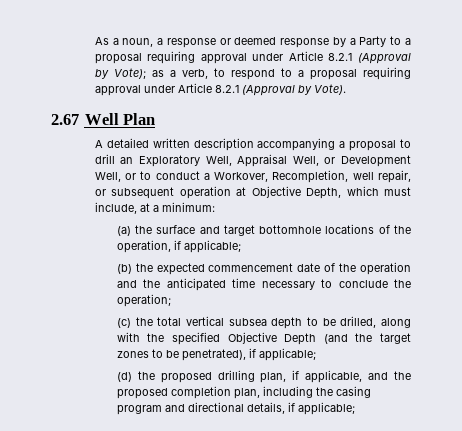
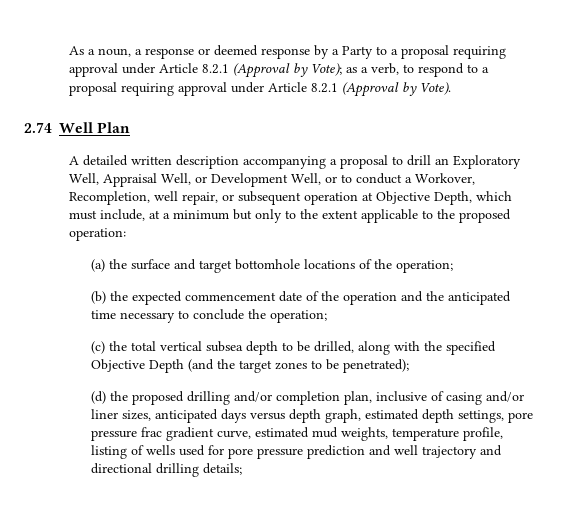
- 2.67 Well Plan
+ 2.74 Well Plan
- A detailed written description accompanying a proposal to drill an Exploratory Well, Appraisal Well, or Development Well, or to conduct a Workover, Recompletion, well repair, or subsequent operation at Objective Depth, which must include, at a minimum:
+ A detailed written description accompanying a proposal to drill an Exploratory Well, Appraisal Well, or Development Well, or to conduct a Workover, Recompletion, well repair, or subsequent operation at Objective Depth, which must include, at a minimum but only to the extent applicable to the proposed operation:
- (a) the surface and target bottomhole locations of the operation, if applicable;
+ (a) the surface and target bottomhole locations of the operation;
- (c) the total vertical subsea depth to be drilled, along with the specified Objective Depth (and the target zones to be penetrated), if applicable;
+ (c) the total vertical subsea depth to be drilled, along with the specified Objective Depth (and the target zones to be penetrated);
- (d) the proposed drilling plan, if applicable, and the proposed completion plan, including the casing program and directional details, if applicable;
+ (d) the proposed drilling and/or completion plan, inclusive of casing and/or liner sizes, anticipated days versus depth graph, estimated depth settings, pore pressure frac gradient curve, estimated mud weights, temperature profile, listing of wells used for pore pressure prediction and well trajectory and directional drilling details;

